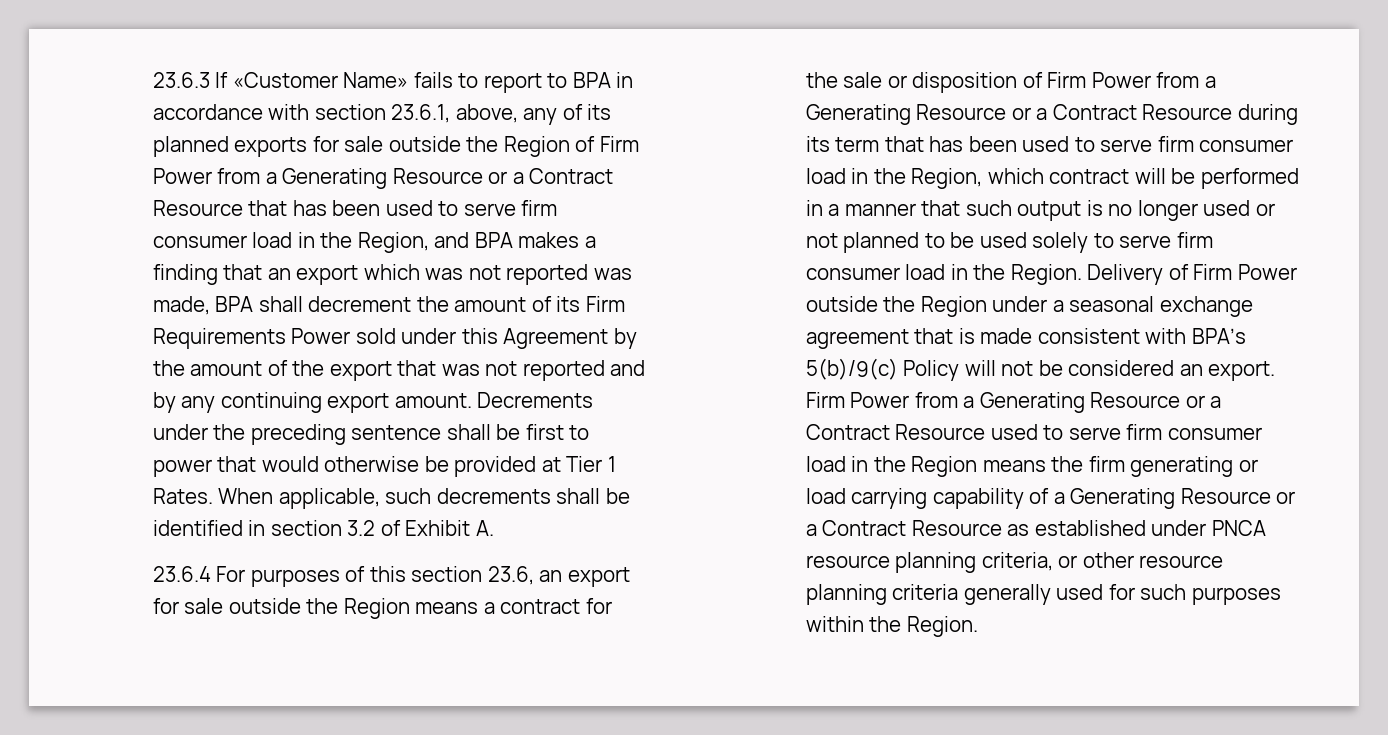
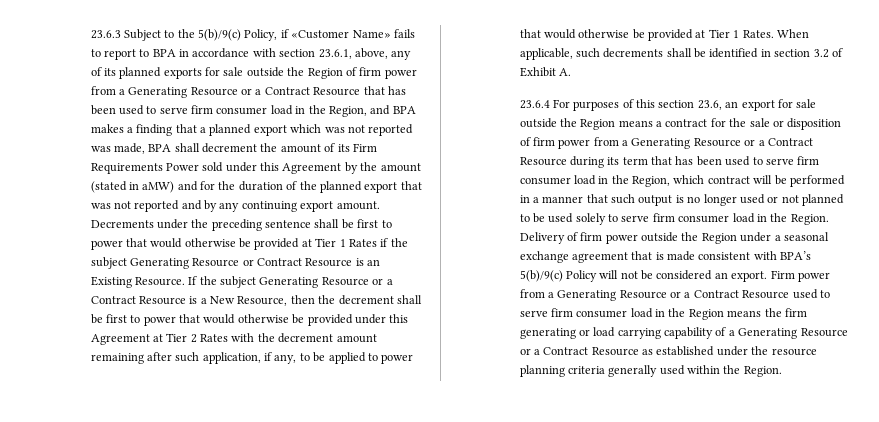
- 23.6.3 If «Customer Name» fails to report to BPA in accordance with section 23.6.1, above, any of its planned exports for sale outside the Region of Firm Power from a Generating Resource or a Contract Resource that has been used to serve firm consumer load in the Region, and BPA makes a finding that an export which was not reported was made, BPA shall decrement the amount of its Firm Requirements Power sold under this Agreement by the amount of the export that was not reported and by any continuing export amount.
+ 23.6.3 Subject to the 5(b)/9(c) Policy, if «Customer Name» fails to report to BPA in accordance with section 23.6.1, above, any of its planned exports for sale outside the Region of firm power from a Generating Resource or a Contract Resource that has been used to serve firm consumer load in the Region, and BPA makes a finding that a planned export which was not reported was made, BPA shall decrement the amount of its Firm Requirements Power sold under this Agreement by the amount (stated in aMW) and for the duration of the planned export that was not reported and by any continuing export amount.
- Decrements under the preceding sentence shall be first to power that would otherwise be provided at Tier 1 Rates.
+ Decrements under the preceding sentence shall be first to power that would otherwise be provided at Tier 1 Rates if the subject Generating Resource or Contract Resource is an Existing Resource. If the subject Generating Resource or a Contract Resource is a New Resource, then the decrement shall be first to power that would otherwise be provided under this Agreement at Tier 2 Rates with the decrement amount remaining after such application, if any, to be applied to power that would otherwise be provided at Tier 1 Rates.
- 23.6.4 For purposes of this section 23.6, an export for sale outside the Region means a contract for the sale or disposition of Firm Power from a Generating Resource or a Contract Resource during its term that has been used to serve firm consumer load in the Region, which contract will be performed in a manner that such output is no longer used or not planned to be used solely to serve firm consumer load in the Region.
+ 23.6.4 For purposes of this section 23.6, an export for sale outside the Region means a contract for the sale or disposition of firm power from a Generating Resource or a Contract Resource during its term that has been used to serve firm consumer load in the Region, which contract will be performed in a manner that such output is no longer used or not planned to be used solely to serve firm consumer load in the Region.
- Delivery of Firm Power outside the Region under a seasonal exchange agreement that is made consistent with BPA’s 5(b)/9(c) Policy will not be considered an export.
+ Delivery of firm power outside the Region under a seasonal exchange agreement that is made consistent with BPA’s 5(b)/9(c) Policy will not be considered an export.
- Firm Power from a Generating Resource or a Contract Resource used to serve firm consumer load in the Region means the firm generating or load carrying capability of a Generating Resource or a Contract Resource as established under PNCA resource planning criteria, or other resource planning criteria generally used for such purposes within the Region.
+ Firm power from a Generating Resource or a Contract Resource used to serve firm consumer load in the Region means the firm generating or load carrying capability of a Generating Resource or a Contract Resource as established under the resource planning criteria generally used within the Region.

